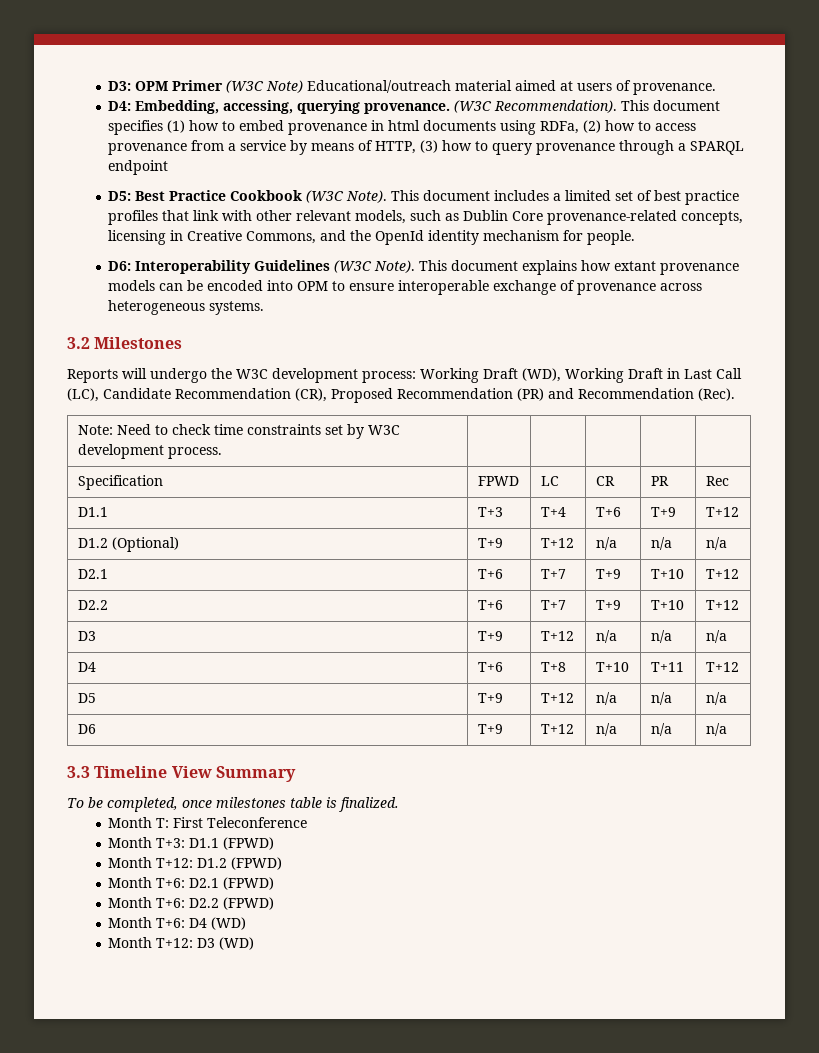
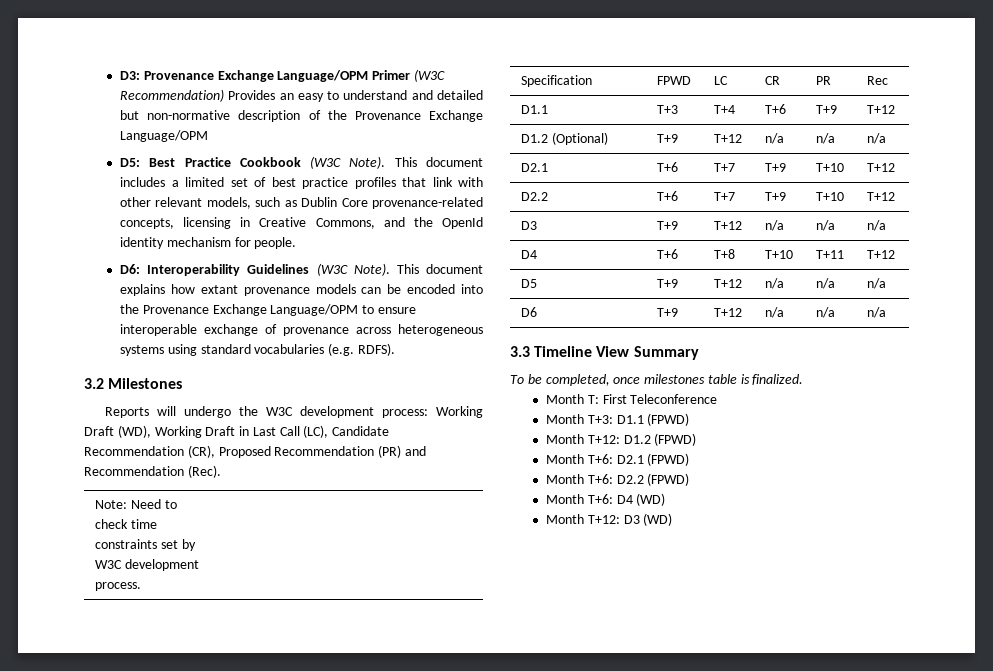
- D3: OPM Primer (W3C Note) Educational/outreach material aimed at users of provenance.
- D4: Embedding, accessing, querying provenance. (W3C Recommendation). This document specifies (1) how to embed provenance in html documents using RDFa, (2) how to access provenance from a service by means of HTTP, (3) how to query provenance through a SPARQL endpoint
+ D3: Provenance Exchange Language/OPM Primer (W3C Recommendation) Provides an easy to understand and detailed but non-normative description of the Provenance Exchange Language/OPM
- This document explains how extant provenance models can be encoded into OPM to ensure interoperable exchange of provenance across heterogeneous systems.
+ This document explains how extant provenance models can be encoded into the Provenance Exchange Language/OPM to ensure interoperable exchange of provenance across heterogeneous systems using standard vocabularies (e.g. RDFS).

